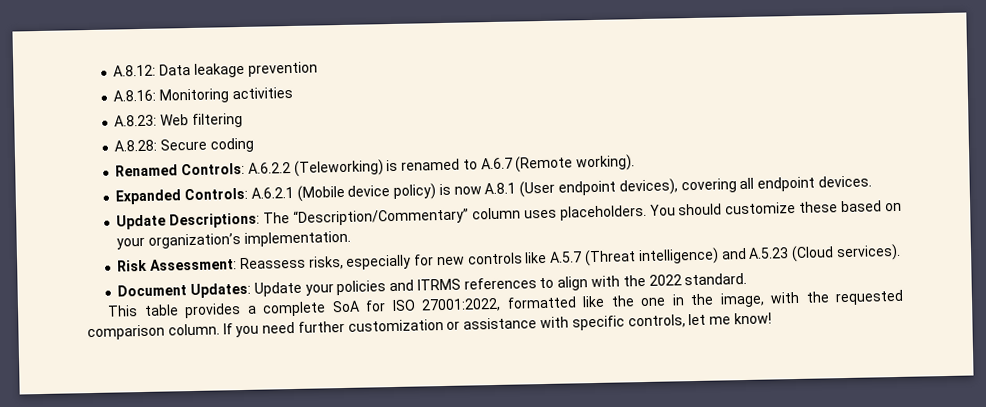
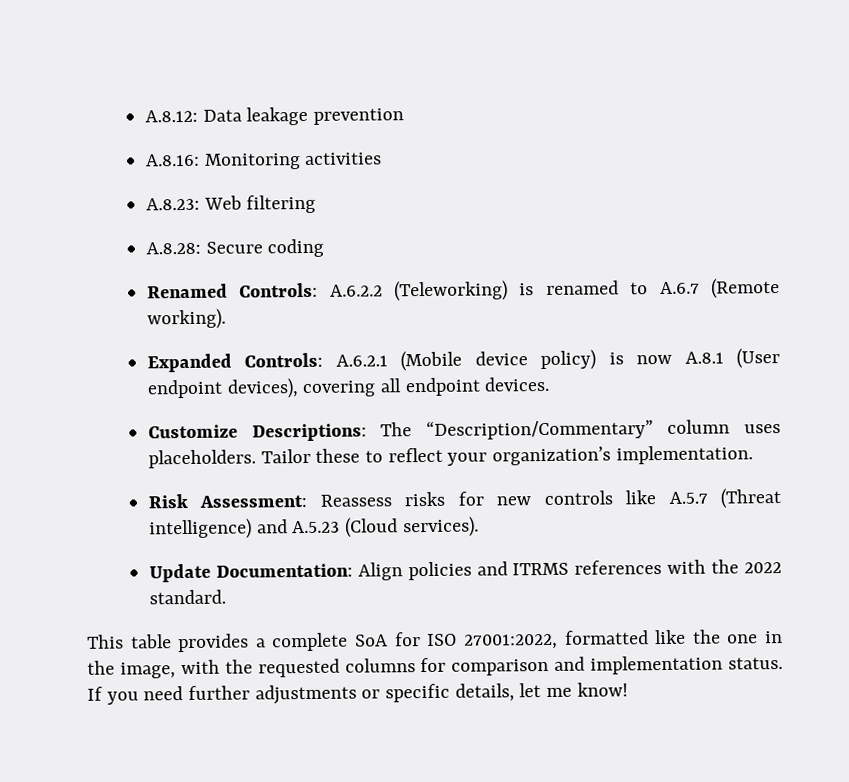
- Update Descriptions: The “Description/Commentary” column uses placeholders.
+ Customize Descriptions: The “Description/Commentary” column uses placeholders.
- You should customize these based on your organization’s implementation.
+ Tailor these to reflect your organization’s implementation.
- Risk Assessment: Reassess risks, especially for new controls like A.5.7 (Threat intelligence) and A.5.23 (Cloud services).
+ Risk Assessment: Reassess risks for new controls like A.5.7 (Threat intelligence) and A.5.23 (Cloud services).
- Document Updates: Update your policies and ITRMS references to align with the 2022 standard.
+ Update Documentation: Align policies and ITRMS references with the 2022 standard.
- This table provides a complete SoA for ISO 27001:2022, formatted like the one in the image, with the requested comparison column. If you need further customization or assistance with specific controls, let me know!
+ This table provides a complete SoA for ISO 27001:2022, formatted like the one in the image, with the requested columns for comparison and implementation status. If you need further adjustments or specific details, let me know!

